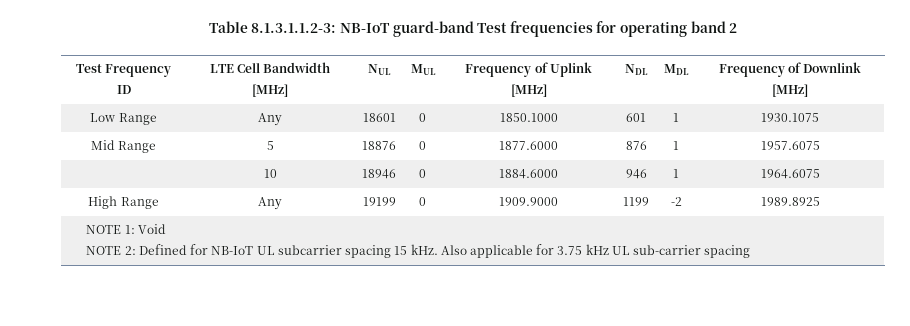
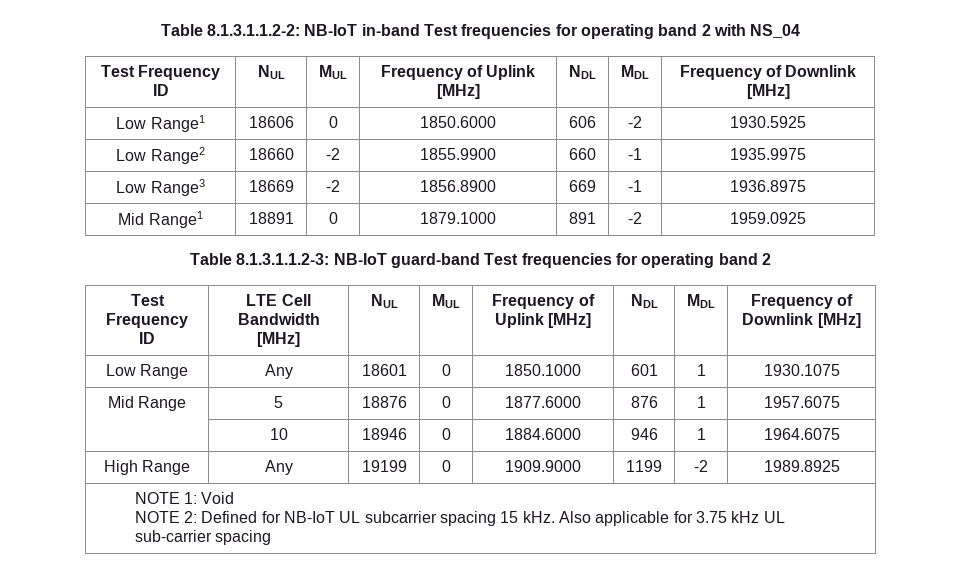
+ Table 8.1.3.1.1.2-2: NB-IoT in-band Test frequencies for operating band 2 with NS_04
+ Test Frequency ID | NUL | MUL | Frequency of Uplink [MHz] | NDL | MDL | Frequency of Downlink [MHz]
+ Low Range1 | 18606 | 0 | 1850.6000 | 606 | -2 | 1930.5925
+ Low Range2 | 18660 | -2 | 1855.9900 | 660 | -1 | 1935.9975
+ Low Range3 | 18669 | -2 | 1856.8900 | 669 | -1 | 1936.8975
+ Mid Range1 | 18891 | 0 | 1879.1000 | 891 | -2 | 1959.0925

